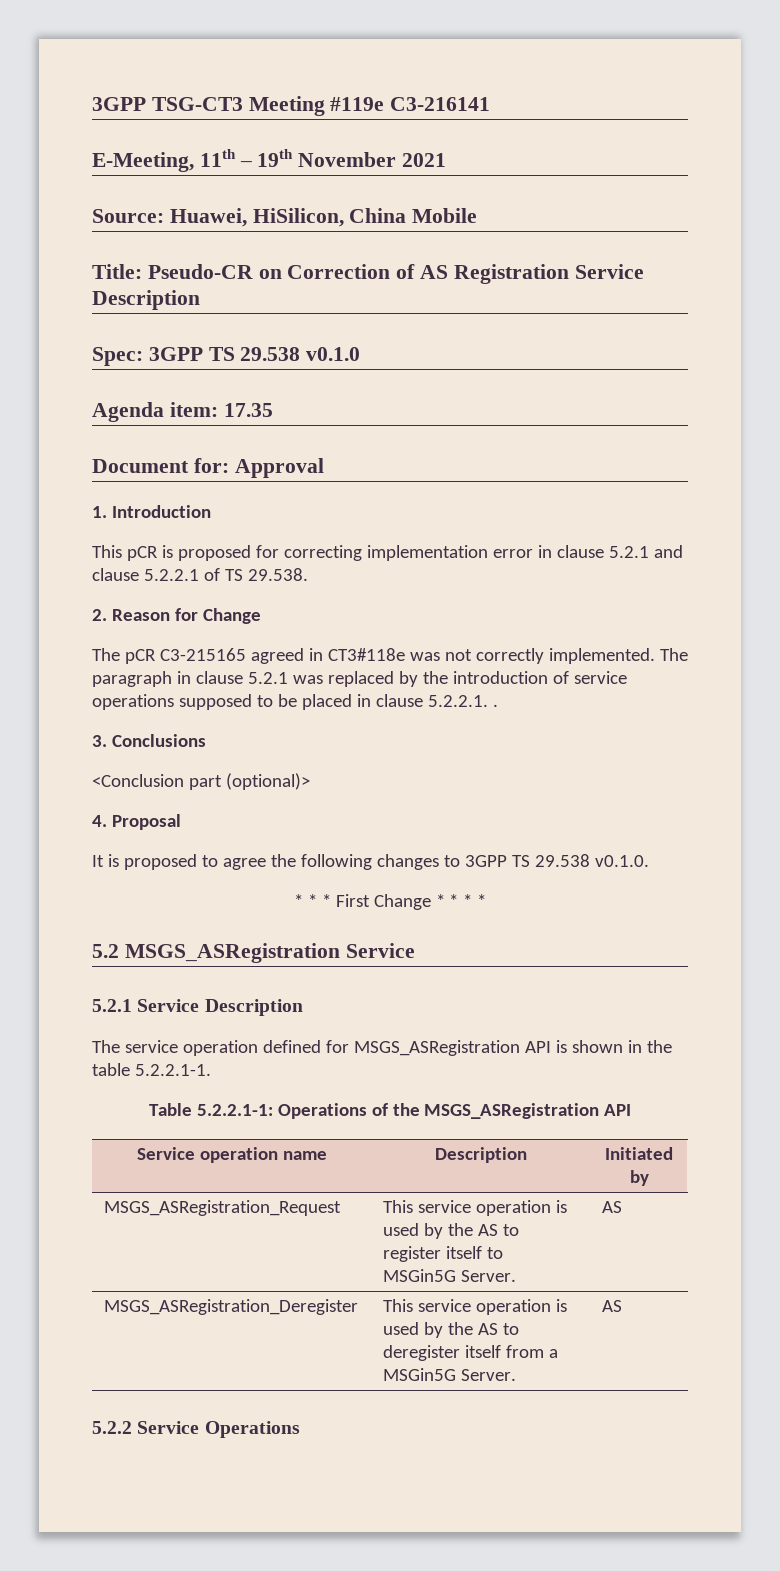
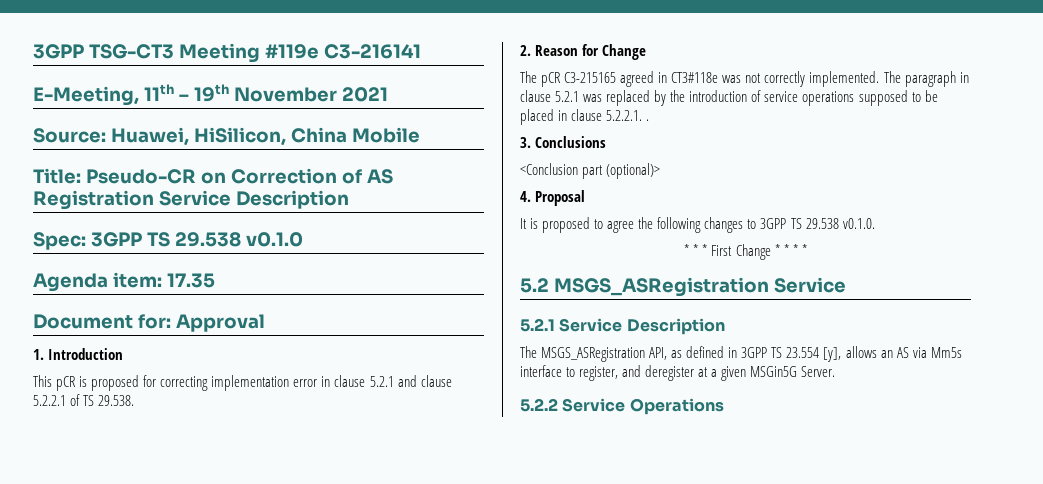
- The service operation defined for MSGS_ASRegistration API is shown in the table 5.2.2.1-1.
- Table 5.2.2.1-1: Operations of the MSGS_ASRegistration API
- Service operation name | Description | Initiated by
- MSGS_ASRegistration_Request | This service operation is used by the AS to register itself to MSGin5G Server. | AS
- MSGS_ASRegistration_Deregister | This service operation is used by the AS to deregister itself from a MSGin5G Server. | AS
+ The MSGS_ASRegistration API, as defined in 3GPP TS 23.554 [y], allows an AS via Mm5s interface to register, and deregister at a given MSGin5G Server.

